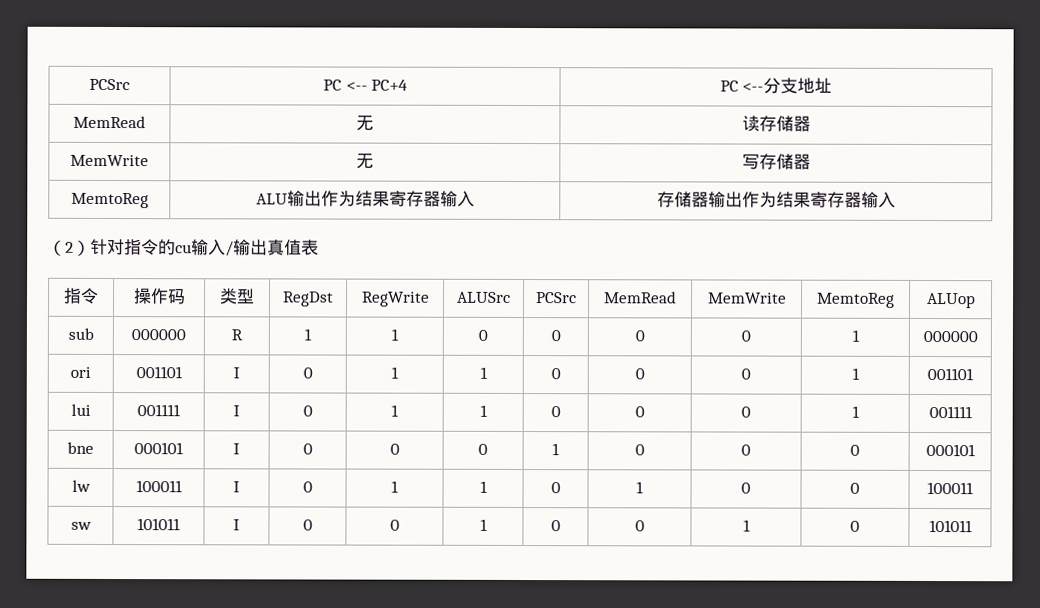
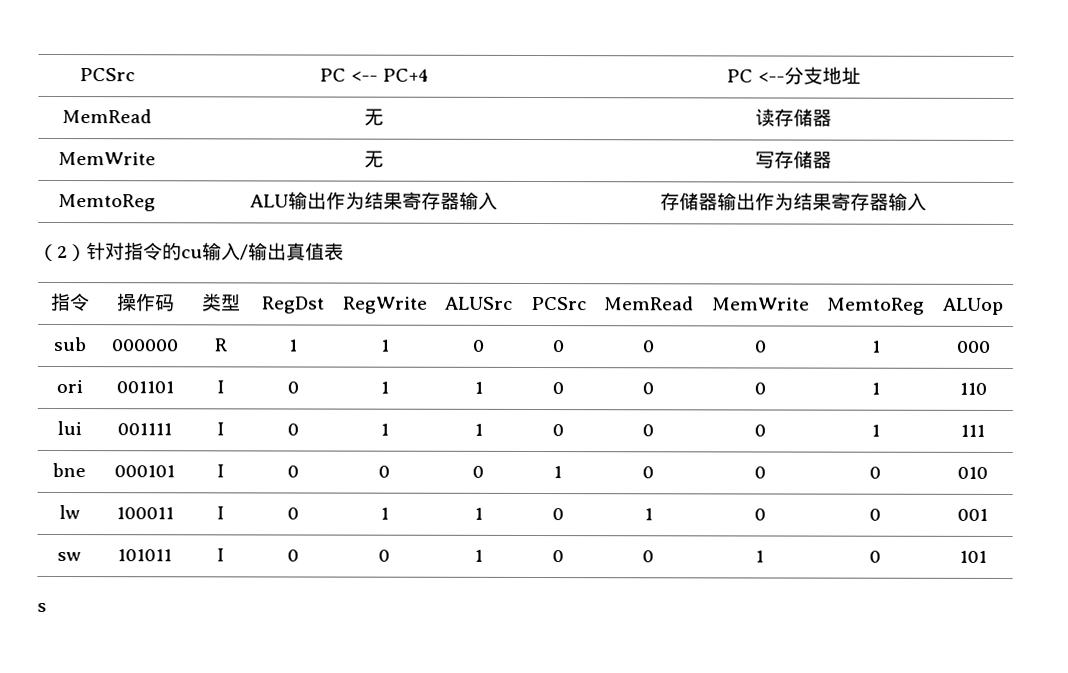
- sub | 000000 | R | 1 | 1 | 0 | 0 | 0 | 0 | 1 | 000000
+ sub | 000000 | R | 1 | 1 | 0 | 0 | 0 | 0 | 1 | 000
- ori | 001101 | I | 0 | 1 | 1 | 0 | 0 | 0 | 1 | 001101
+ ori | 001101 | I | 0 | 1 | 1 | 0 | 0 | 0 | 1 | 110
- lui | 001111 | I | 0 | 1 | 1 | 0 | 0 | 0 | 1 | 001111
+ lui | 001111 | I | 0 | 1 | 1 | 0 | 0 | 0 | 1 | 111
- bne | 000101 | I | 0 | 0 | 0 | 1 | 0 | 0 | 0 | 000101
+ bne | 000101 | I | 0 | 0 | 0 | 1 | 0 | 0 | 0 | 010
- lw | 100011 | I | 0 | 1 | 1 | 0 | 1 | 0 | 0 | 100011
+ lw | 100011 | I | 0 | 1 | 1 | 0 | 1 | 0 | 0 | 001
- sw | 101011 | I | 0 | 0 | 1 | 0 | 0 | 1 | 0 | 101011
+ sw | 101011 | I | 0 | 0 | 1 | 0 | 0 | 1 | 0 | 101
+ s

